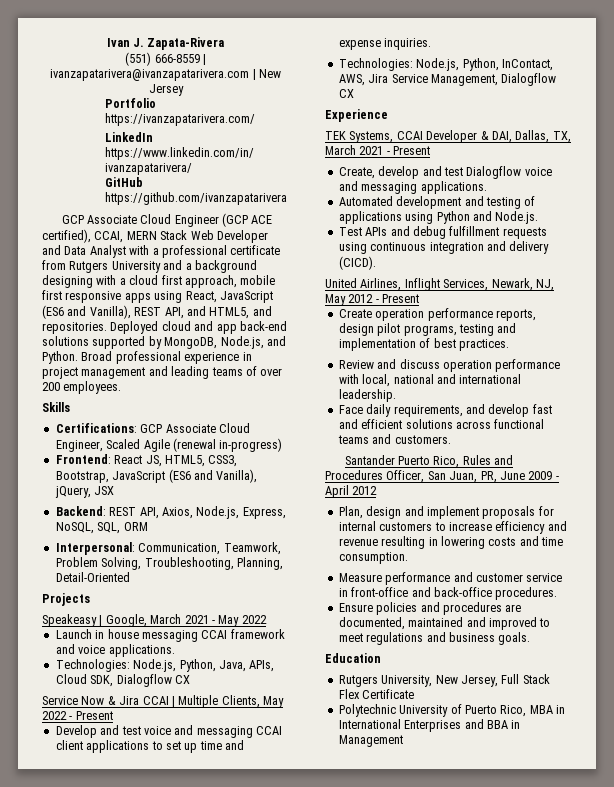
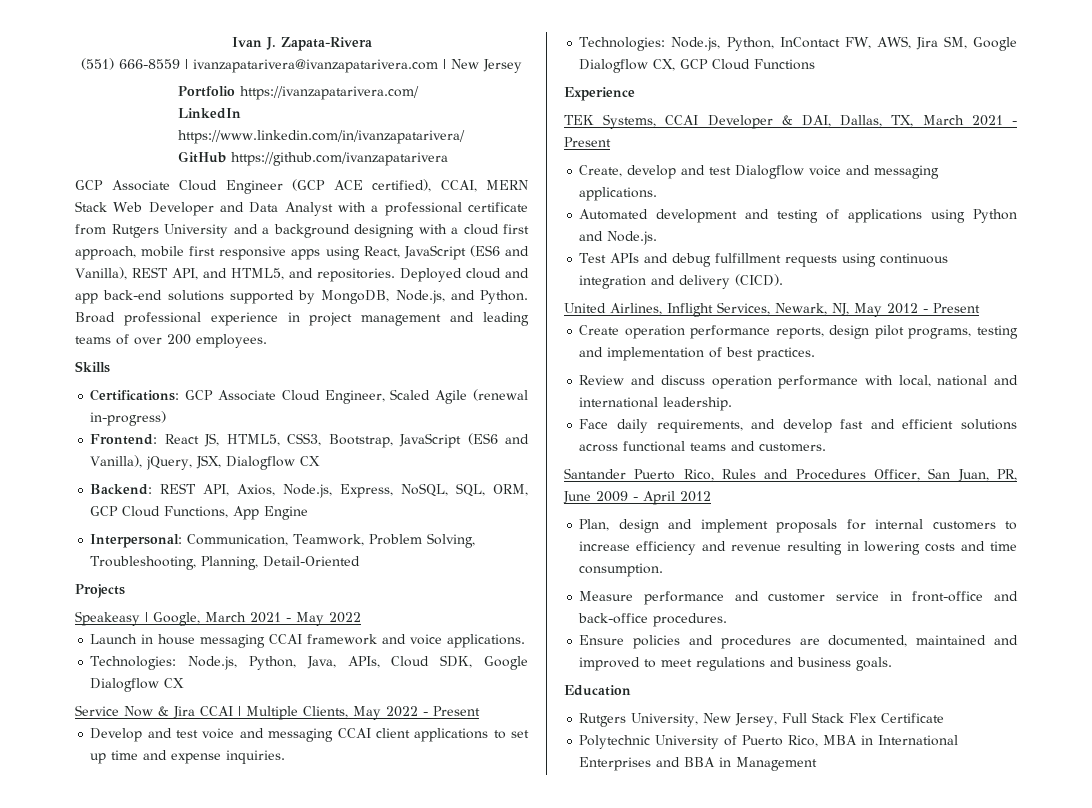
- Frontend: React JS, HTML5, CSS3, Bootstrap, JavaScript (ES6 and Vanilla), jQuery, JSX
+ Frontend: React JS, HTML5, CSS3, Bootstrap, JavaScript (ES6 and Vanilla), jQuery, JSX, Dialogflow CX
- Backend: REST API, Axios, Node.js, Express, NoSQL, SQL, ORM
+ Backend: REST API, Axios, Node.js, Express, NoSQL, SQL, ORM, GCP Cloud Functions, App Engine
- Technologies: Node.js, Python, Java, APIs, Cloud SDK, Dialogflow CX
+ Technologies: Node.js, Python, Java, APIs, Cloud SDK, Google Dialogflow CX
- Technologies: Node.js, Python, InContact, AWS, Jira Service Management, Dialogflow CX
+ Technologies: Node.js, Python, InContact FW, AWS, Jira SM, Google Dialogflow CX, GCP Cloud Functions

